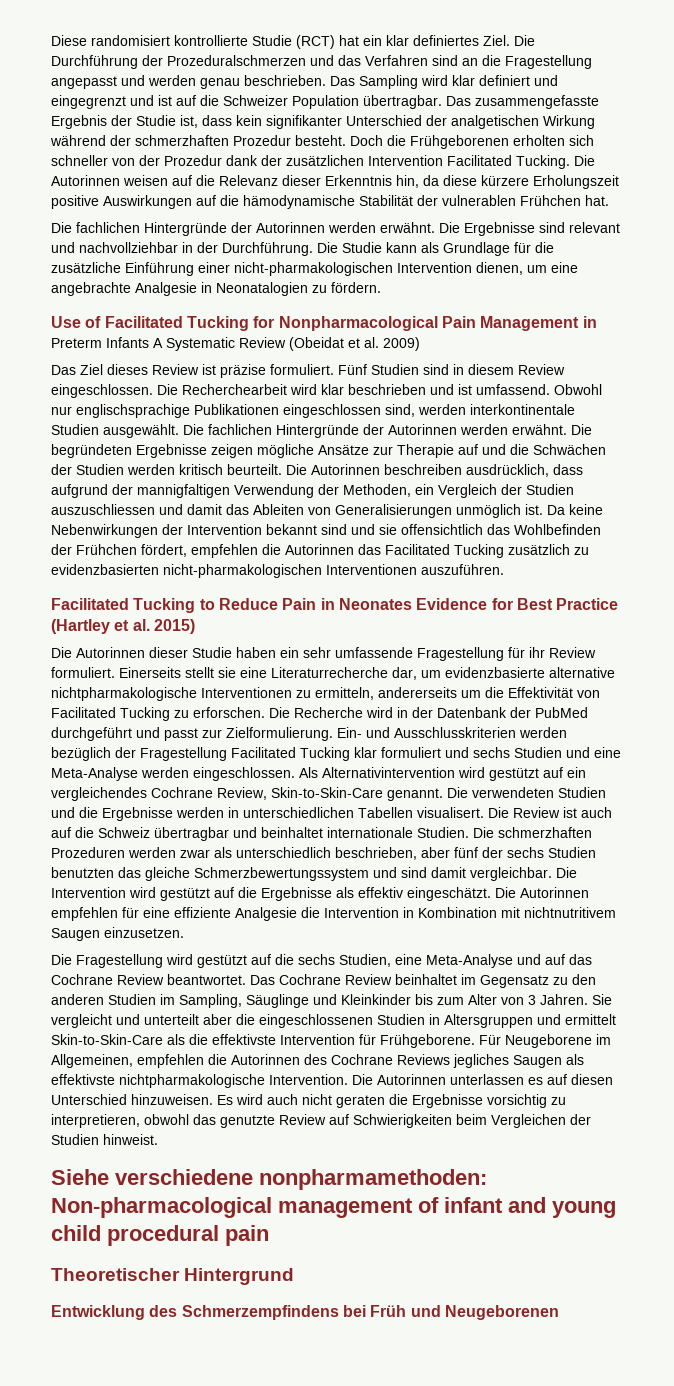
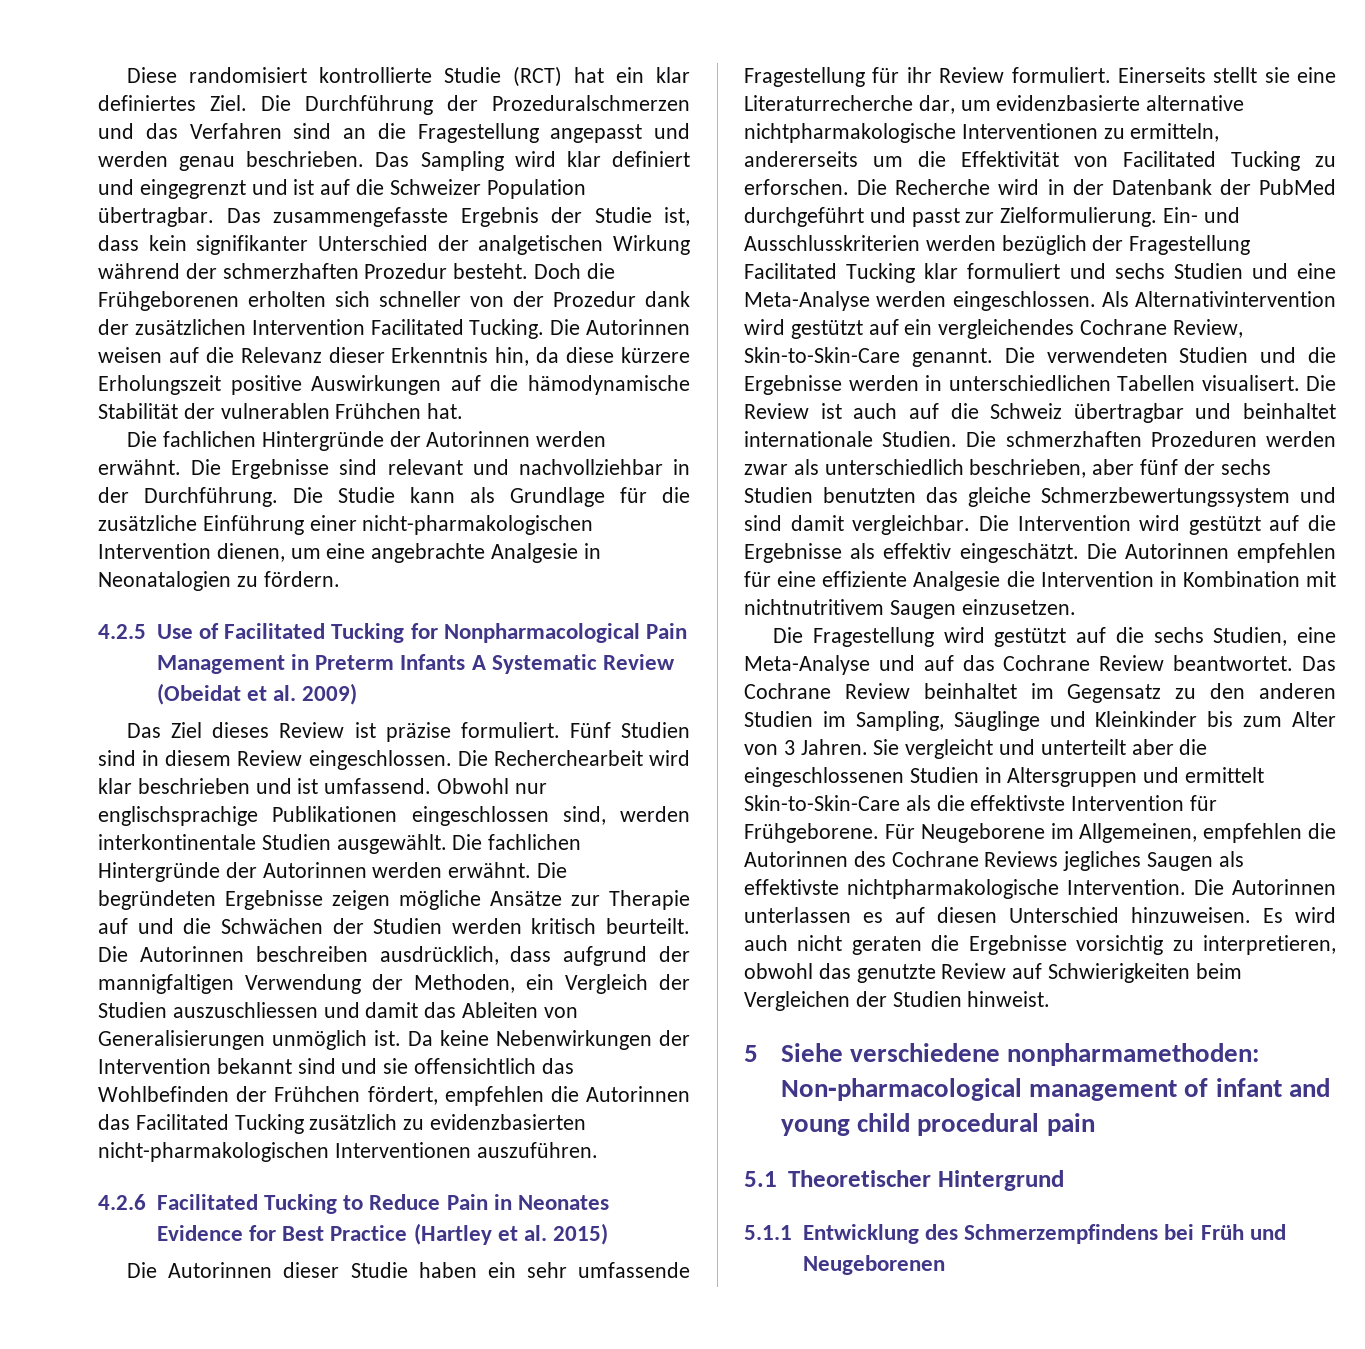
- Use of Facilitated Tucking for Nonpharmacological Pain Management in
- Preterm Infants A Systematic Review (Obeidat et al. 2009)
+ 4.2.5 Use of Facilitated Tucking for Nonpharmacological Pain Management in Preterm Infants A Systematic Review (Obeidat et al. 2009)
- Facilitated Tucking to Reduce Pain in Neonates Evidence for Best Practice (Hartley et al. 2015)
+ 4.2.6 Facilitated Tucking to Reduce Pain in Neonates Evidence for Best Practice (Hartley et al. 2015)
- Siehe verschiedene nonpharmamethoden: Non‐pharmacological management of infant and young child procedural pain
+ 5 Siehe verschiedene nonpharmamethoden: Non‐pharmacological management of infant and young child procedural pain
- Theoretischer Hintergrund
+ 5.1 Theoretischer Hintergrund
- Entwicklung des Schmerzempfindens bei Früh und Neugeborenen
+ 5.1.1 Entwicklung des Schmerzempfindens bei Früh und Neugeborenen

